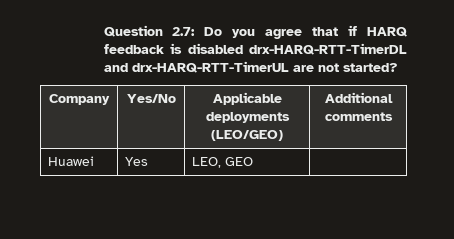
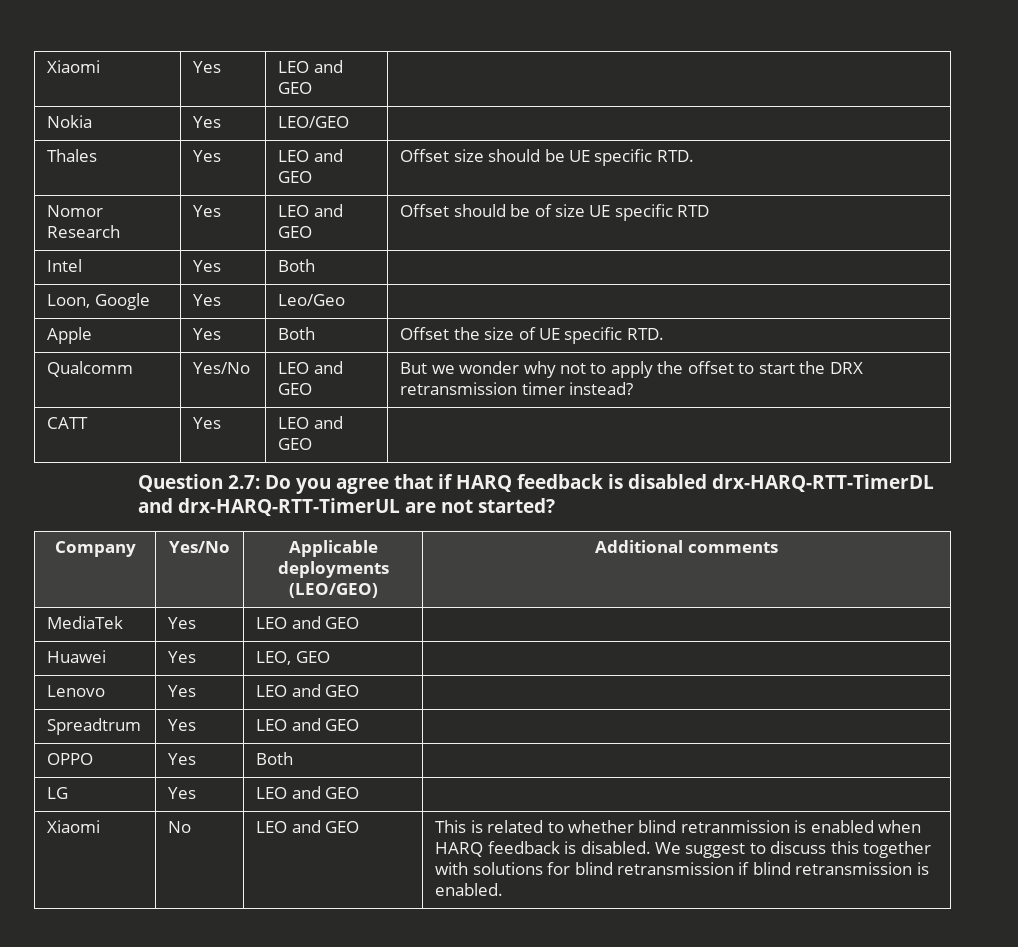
+ Xiaomi | Yes | LEO and GEO |
+ Nokia | Yes | LEO/GEO |
+ Thales | Yes | LEO and GEO | Offset size should be UE specific RTD.
+ Nomor Research | Yes | LEO and GEO | Offset should be of size UE specific RTD
+ Intel | Yes | Both |
+ Loon, Google | Yes | Leo/Geo |
+ Apple | Yes | Both | Offset the size of UE specific RTD.
+ Qualcomm | Yes/No | LEO and GEO | But we wonder why not to apply the offset to start the DRX retransmission timer instead?
+ CATT | Yes | LEO and GEO |
+ MediaTek | Yes | LEO and GEO |
+ Lenovo | Yes | LEO and GEO |
+ Spreadtrum | Yes | LEO and GEO |
+ OPPO | Yes | Both |
+ LG | Yes | LEO and GEO |
+ Xiaomi | No | LEO and GEO | This is related to whether blind retranmission is enabled when HARQ feedback is disabled. We suggest to discuss this together with solutions for blind retransmission if blind retransmission is enabled.

